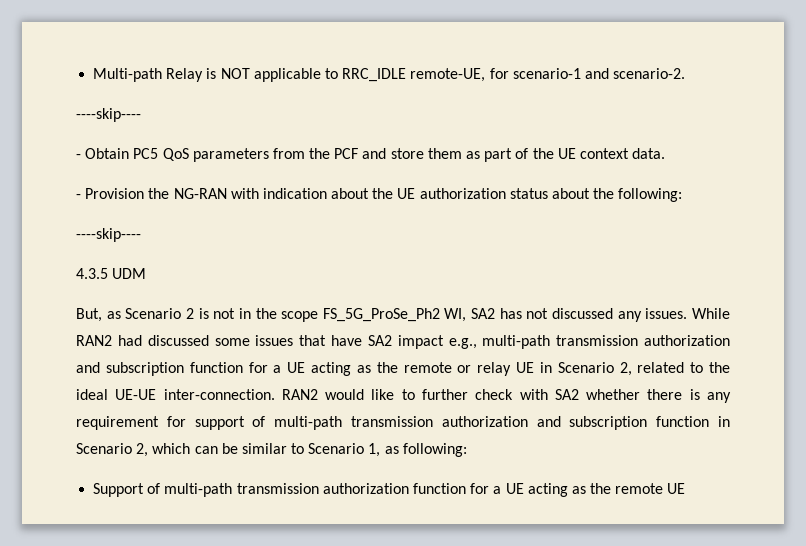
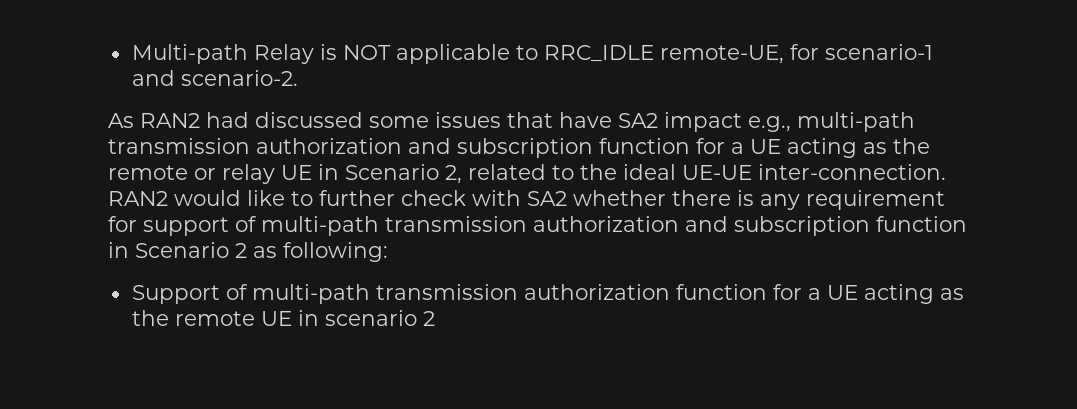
  Multi-path Relay is NOT applicable to RRC_IDLE remote-UE, for scenario-1 and scenario-2.
- ----skip----
- - Obtain PC5 QoS parameters from the PCF and store them as part of the UE context data.
- - Provision the NG-RAN with indication about the UE authorization status about the following:
- ----skip----
- 4.3.5 UDM
- But, as Scenario 2 is not in the scope FS_5G_ProSe_Ph2 WI, SA2 has not discussed any issues. While RAN2 had discussed some issues that have SA2 impact e.g., multi-path transmission authorization and subscription function for a UE acting as the remote or relay UE in Scenario 2, related to the ideal UE-UE inter-connection.
+ As RAN2 had discussed some issues that have SA2 impact e.g., multi-path transmission authorization and subscription function for a UE acting as the remote or relay UE in Scenario 2, related to the ideal UE-UE inter-connection.
- RAN2 would like to further check with SA2 whether there is any requirement for support of multi-path transmission authorization and subscription function in Scenario 2, which can be similar to Scenario 1, as following:
+ RAN2 would like to further check with SA2 whether there is any requirement for support of multi-path transmission authorization and subscription function in Scenario 2 as following:
- Support of multi-path transmission authorization function for a UE acting as the remote UE
+ Support of multi-path transmission authorization function for a UE acting as the remote UE in scenario 2

